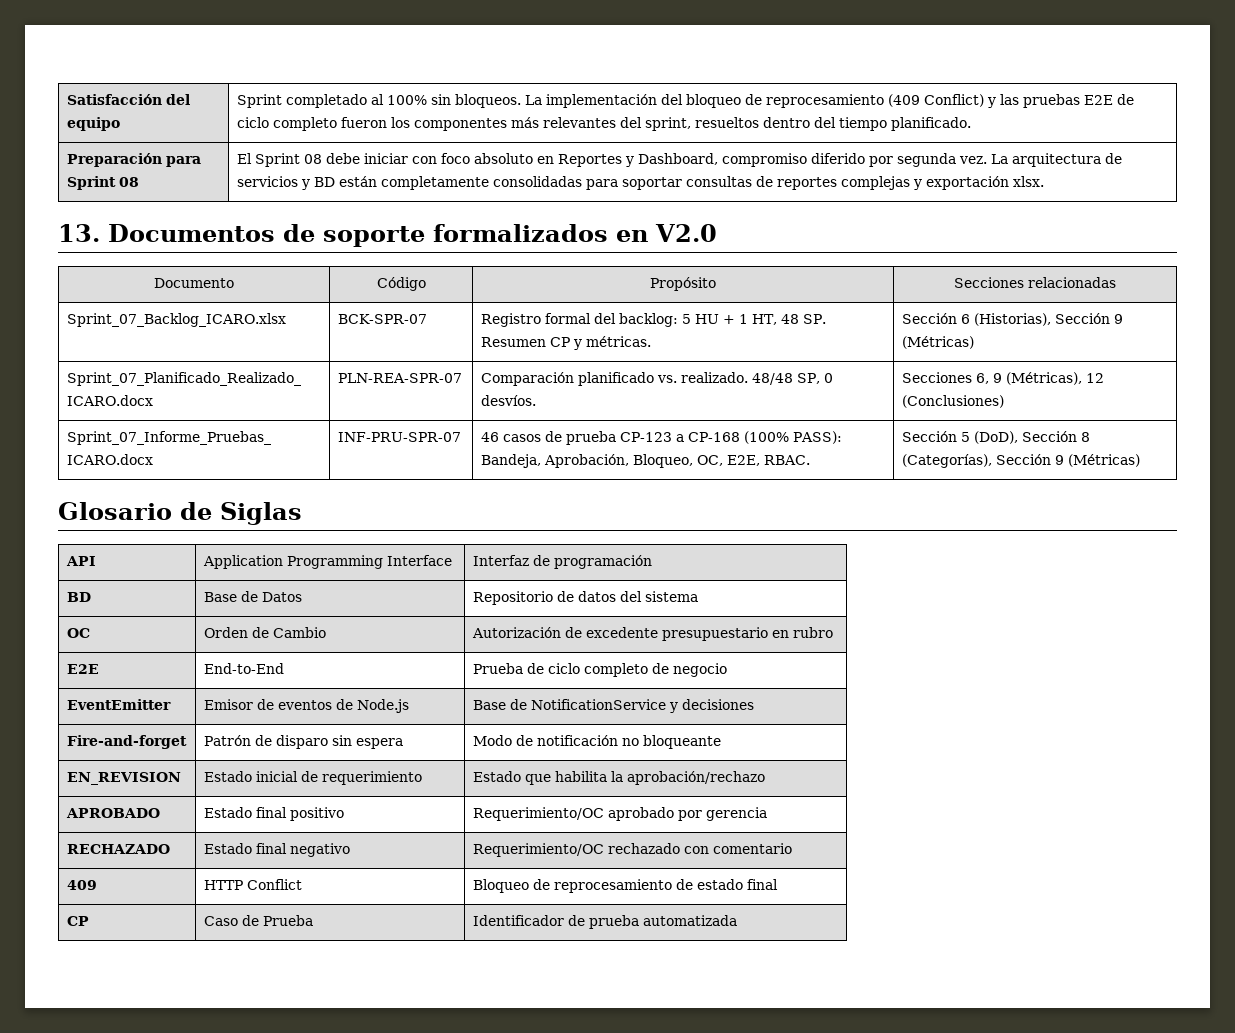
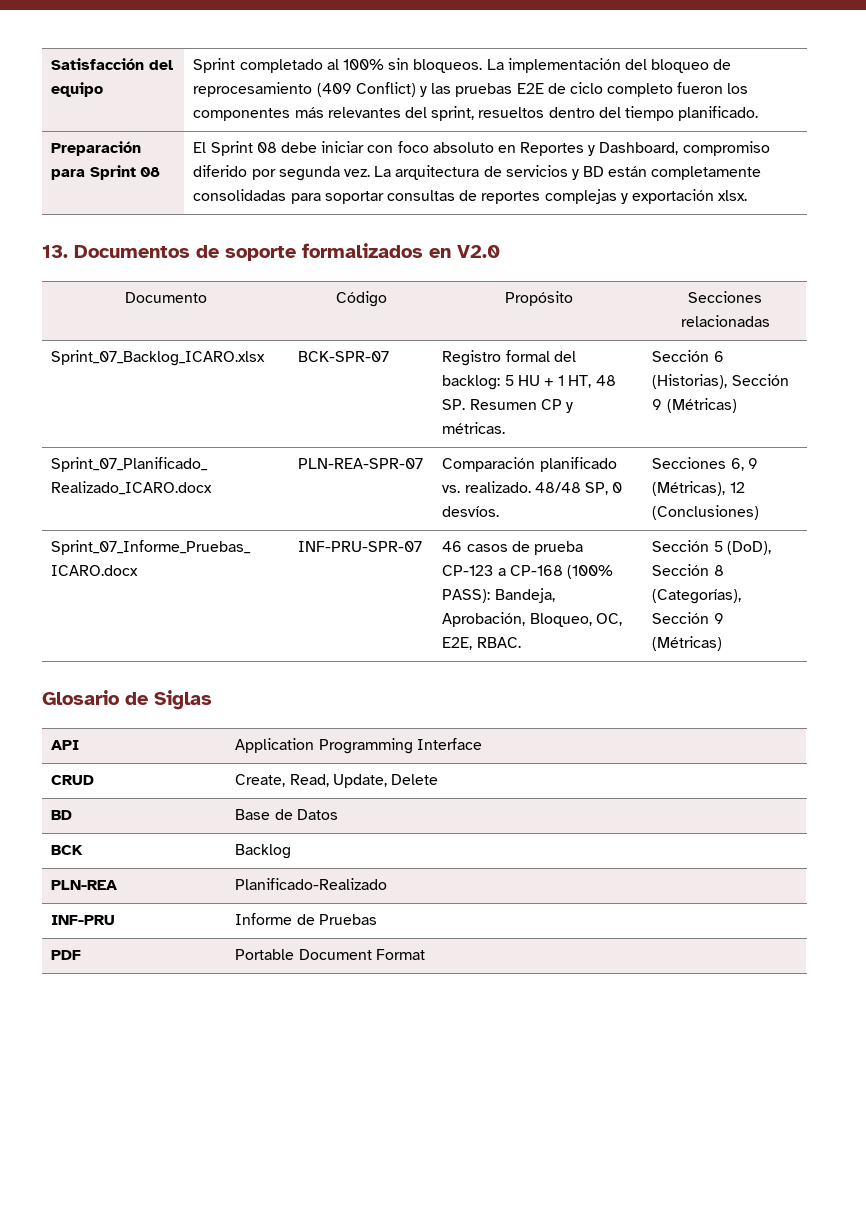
- API | Application Programming Interface | Interfaz de programación
+ API | Application Programming Interface
+ CRUD | Create, Read, Update, Delete
- BD | Base de Datos | Repositorio de datos del sistema
- OC | Orden de Cambio | Autorización de excedente presupuestario en rubro
- E2E | End-to-End | Prueba de ciclo completo de negocio
- EventEmitter | Emisor de eventos de Node.js | Base de NotificationService y decisiones
- Fire-and-forget | Patrón de disparo sin espera | Modo de notificación no bloqueante
- EN_REVISION | Estado inicial de requerimiento | Estado que habilita la aprobación/rechazo
- APROBADO | Estado final positivo | Requerimiento/OC aprobado por gerencia
- RECHAZADO | Estado final negativo | Requerimiento/OC rechazado con comentario
- 409 | HTTP Conflict | Bloqueo de reprocesamiento de estado final
- CP | Caso de Prueba | Identificador de prueba automatizada
+ BD | Base de Datos
+ BCK | Backlog
+ PLN-REA | Planificado-Realizado
+ INF-PRU | Informe de Pruebas
+ PDF | Portable Document Format

